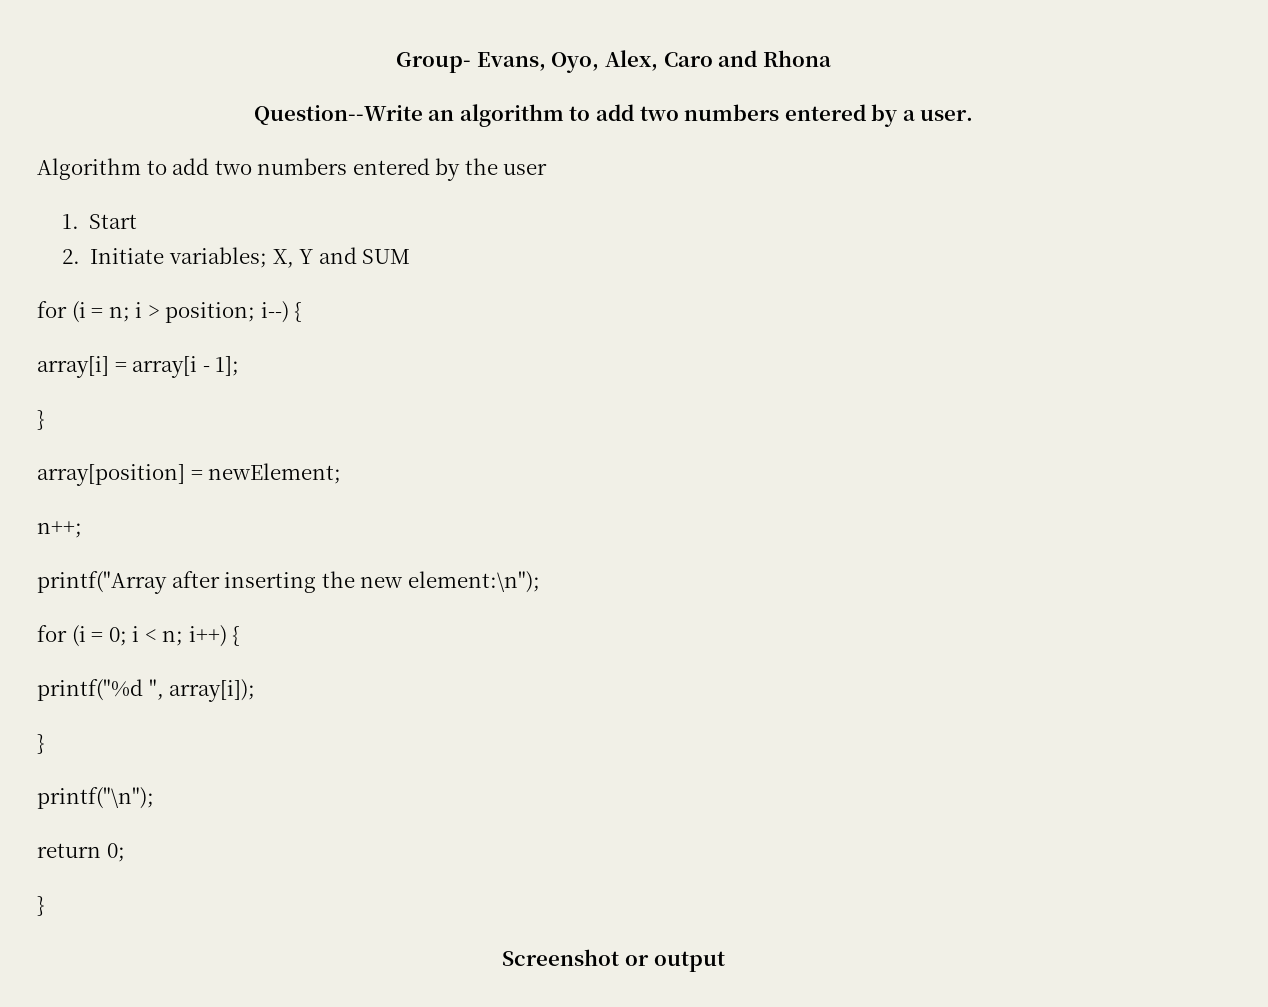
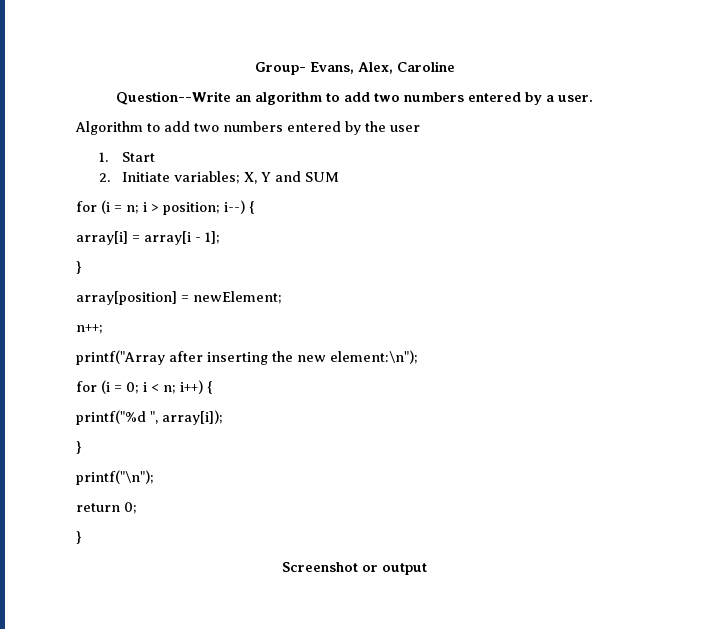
- Group- Evans, Oyo, Alex, Caro and Rhona
+ Group- Evans, Alex, Caroline

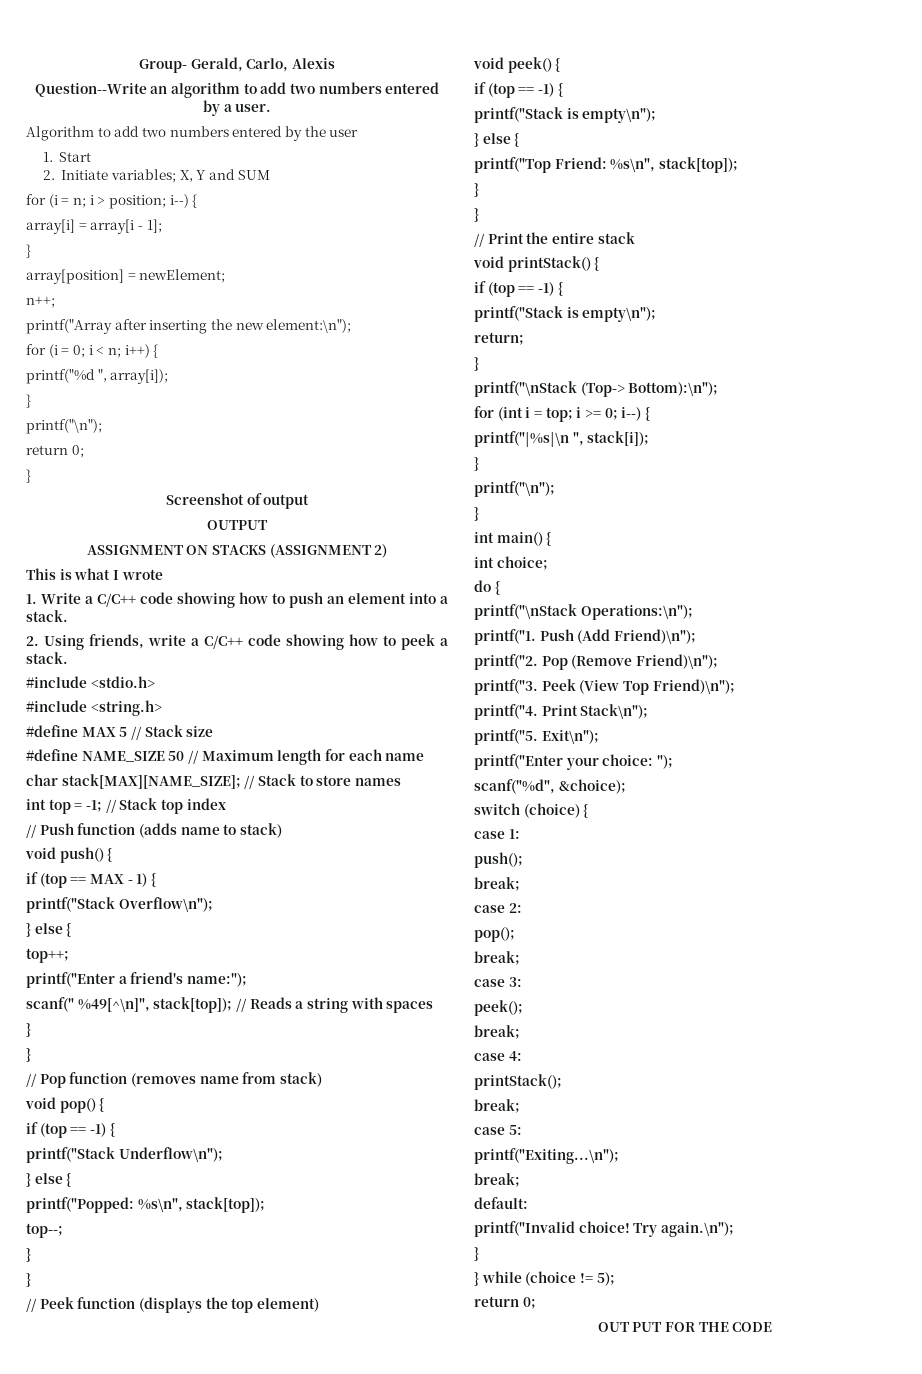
- Group- Evans, Alex, Caroline
+ Group- Gerald, Carlo, Alexis
- Screenshot or output
+ Screenshot of output
+ OUTPUT
+ ASSIGNMENT ON STACKS (ASSIGNMENT 2)
+ This is what I wrote
+ 1. Write a C/C++ code showing how to push an element into a stack.
+ 2. Using friends, write a C/C++ code showing how to peek a stack.
+ #include <stdio.h>
+ #include <string.h>
+ #define MAX 5 // Stack size
+ #define NAME_SIZE 50 // Maximum length for each name
+ char stack[MAX][NAME_SIZE]; // Stack to store names
+ int top = -1; // Stack top index
+ // Push function (adds name to stack)
+ void push() {
+ if (top == MAX - 1) {
+ printf("Stack Overflow\n");
+ } else {
+ top++;
+ printf("Enter a friend's name:");
+ scanf(" %49[^\n]", stack[top]); // Reads a string with spaces
+ }
+ }
+ // Pop function (removes name from stack)
+ void pop() {
+ if (top == -1) {
+ printf("Stack Underflow\n");
+ } else {
+ printf("Popped: %s\n", stack[top]);
+ top--;
+ }
+ }
+ // Peek function (displays the top element)
+ void peek() {
+ if (top == -1) {
+ printf("Stack is empty\n");
+ } else {
+ printf("Top Friend: %s\n", stack[top]);
+ }
+ }
+ // Print the entire stack
+ void printStack() {
+ if (top == -1) {
+ printf("Stack is empty\n");
+ return;
+ }
+ printf("\nStack (Top-> Bottom):\n");
+ for (int i = top; i >= 0; i--) {
+ printf("|%s|\n ", stack[i]);
+ }
+ printf("\n");
+ }
+ int main() {
+ int choice;
+ do {
+ printf("\nStack Operations:\n");
+ printf("1. Push (Add Friend)\n");
+ printf("2. Pop (Remove Friend)\n");
+ printf("3. Peek (View Top Friend)\n");
+ printf("4. Print Stack\n");
+ printf("5. Exit\n");
+ printf("Enter your choice: ");
+ scanf("%d", &choice);
+ switch (choice) {
+ case 1:
+ push();
+ break;
+ case 2:
+ pop();
+ break;
+ case 3:
+ peek();
+ break;
+ case 4:
+ printStack();
+ break;
+ case 5:
+ printf("Exiting...\n");
+ break;
+ default:
+ printf("Invalid choice! Try again.\n");
+ }
+ } while (choice != 5);
+ return 0;
+ OUT PUT FOR THE CODE

